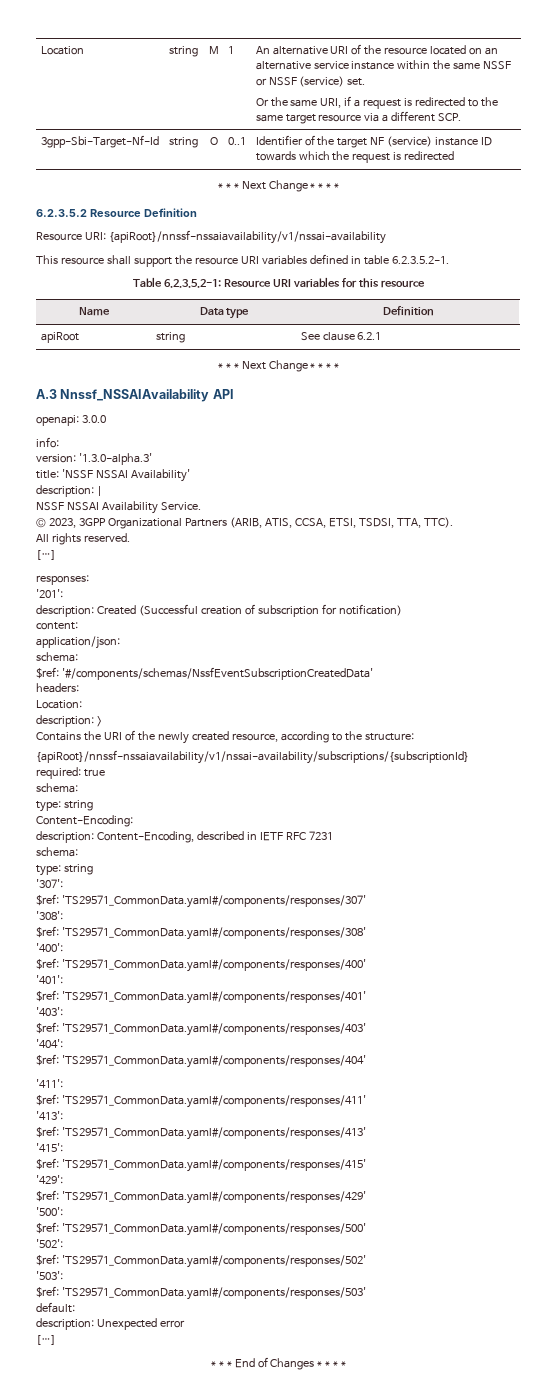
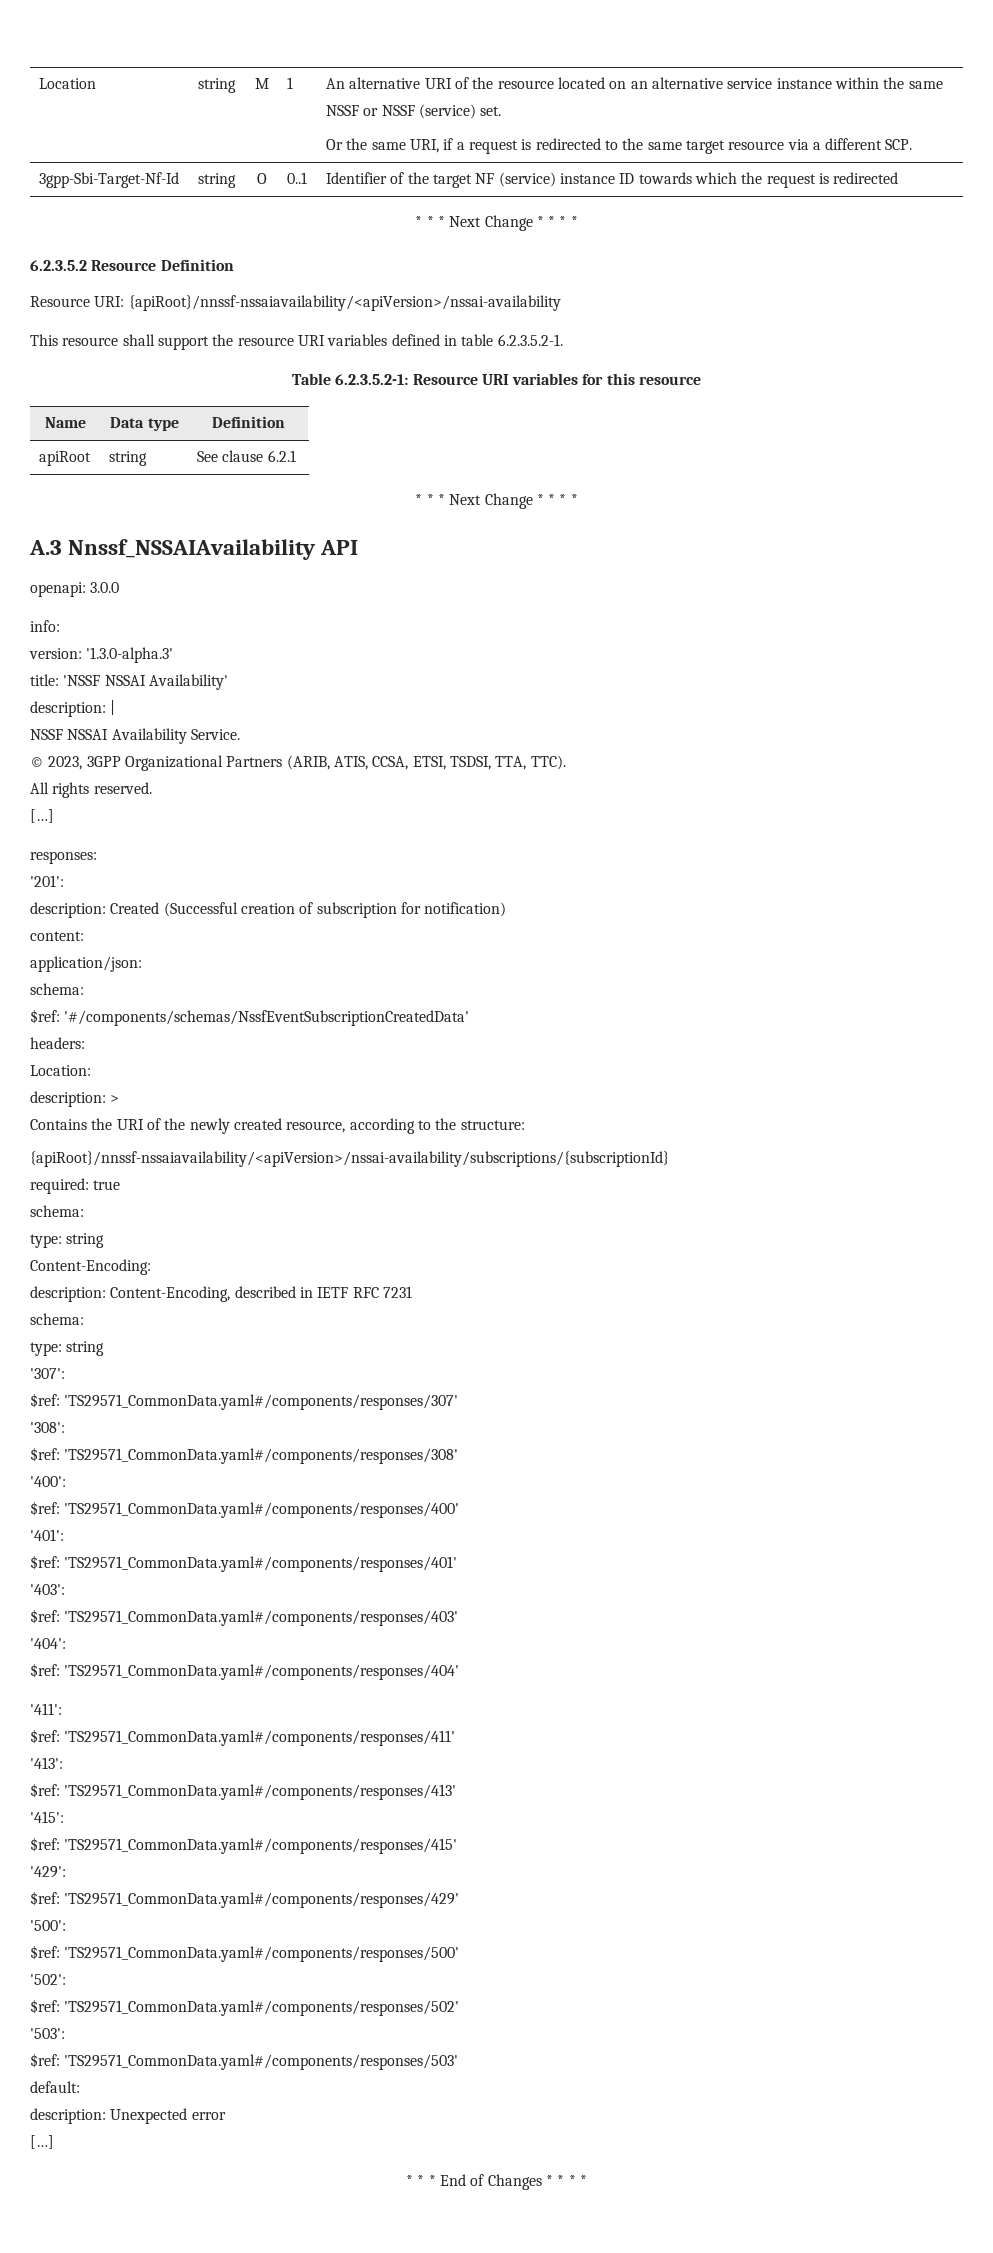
- Resource URI: {apiRoot}/nnssf-nssaiavailability/v1/nssai-availability
+ Resource URI: {apiRoot}/nnssf-nssaiavailability/<apiVersion>/nssai-availability
- {apiRoot}/nnssf-nssaiavailability/v1/nssai-availability/subscriptions/{subscriptionId}
+ {apiRoot}/nnssf-nssaiavailability/<apiVersion>/nssai-availability/subscriptions/{subscriptionId}

